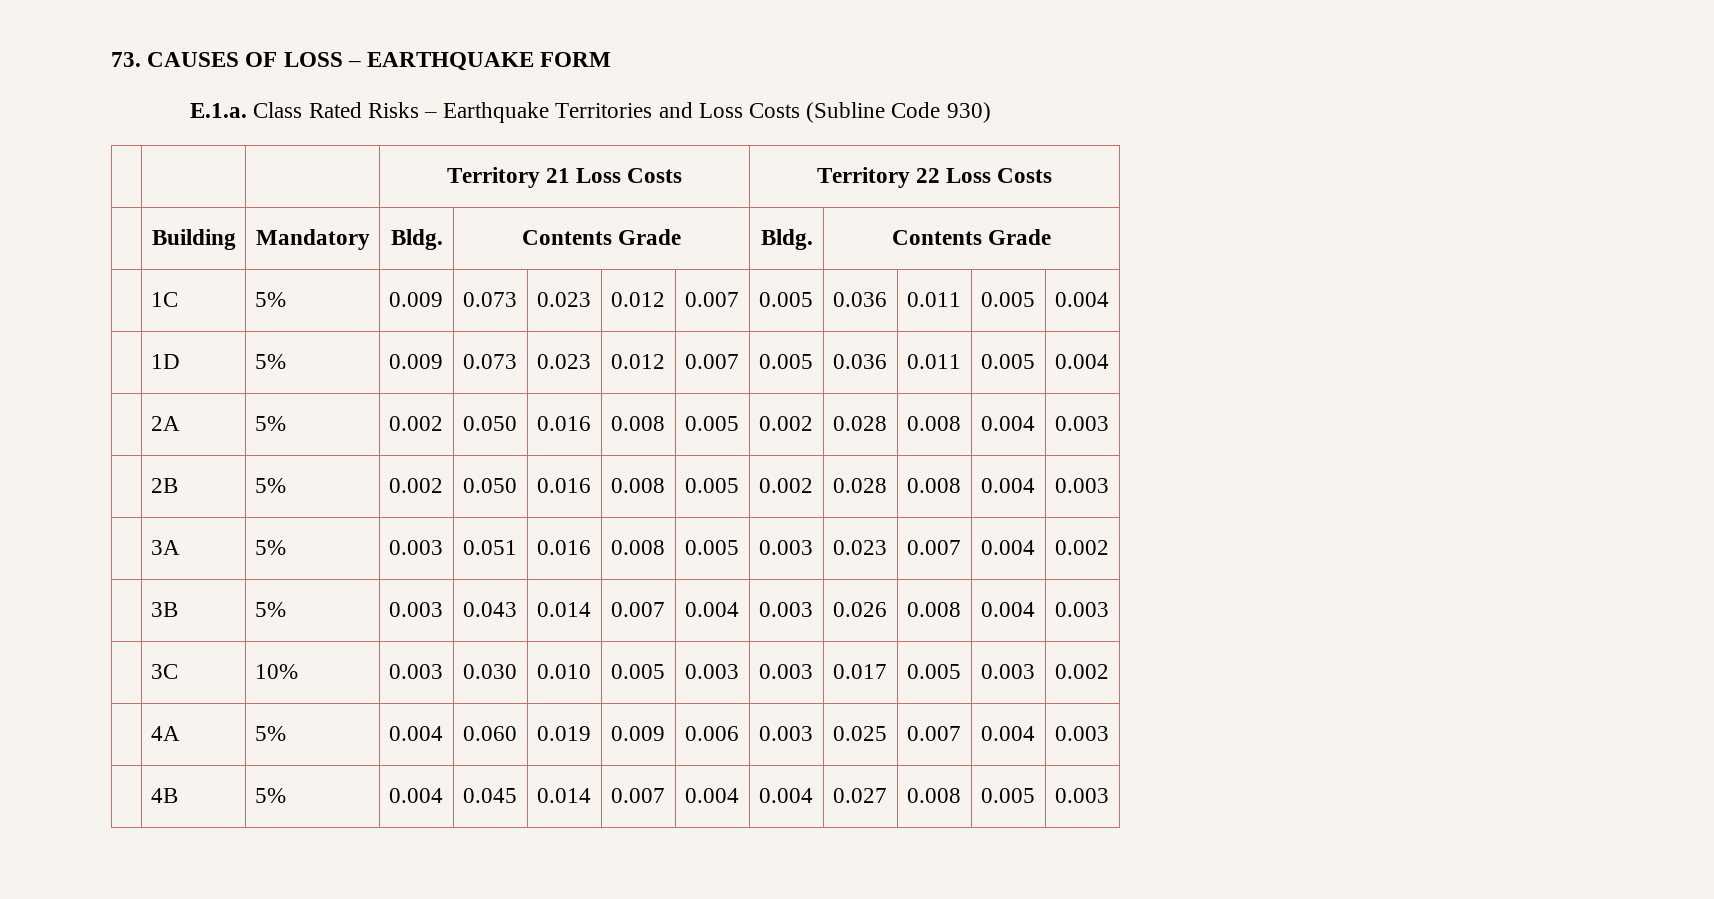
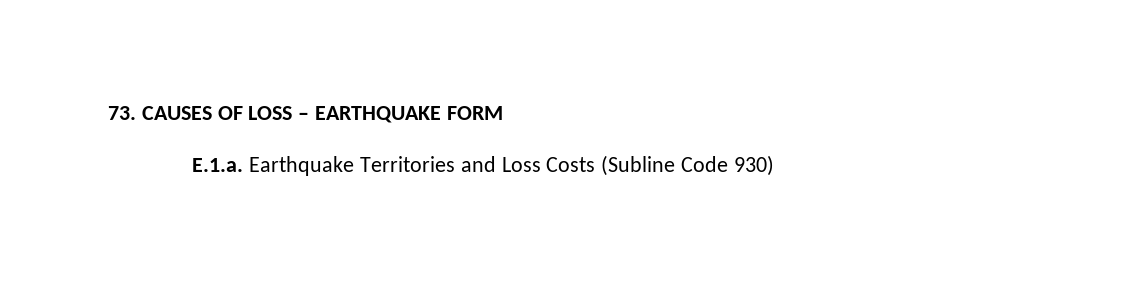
- E.1.a. Class Rated Risks – Earthquake Territories and Loss Costs (Subline Code 930)
+ E.1.a. Earthquake Territories and Loss Costs (Subline Code 930)
- | | | Territory 21 Loss Costs | Territory 22 Loss Costs
- | Building | Mandatory | Bldg. | Contents Grade | Bldg. | Contents Grade
- | 1C | 5% | 0.009 | 0.073 | 0.023 | 0.012 | 0.007 | 0.005 | 0.036 | 0.011 | 0.005 | 0.004
- | 1D | 5% | 0.009 | 0.073 | 0.023 | 0.012 | 0.007 | 0.005 | 0.036 | 0.011 | 0.005 | 0.004
- | 2A | 5% | 0.002 | 0.050 | 0.016 | 0.008 | 0.005 | 0.002 | 0.028 | 0.008 | 0.004 | 0.003
- | 2B | 5% | 0.002 | 0.050 | 0.016 | 0.008 | 0.005 | 0.002 | 0.028 | 0.008 | 0.004 | 0.003
- | 3A | 5% | 0.003 | 0.051 | 0.016 | 0.008 | 0.005 | 0.003 | 0.023 | 0.007 | 0.004 | 0.002
- | 3B | 5% | 0.003 | 0.043 | 0.014 | 0.007 | 0.004 | 0.003 | 0.026 | 0.008 | 0.004 | 0.003
- | 3C | 10% | 0.003 | 0.030 | 0.010 | 0.005 | 0.003 | 0.003 | 0.017 | 0.005 | 0.003 | 0.002
- | 4A | 5% | 0.004 | 0.060 | 0.019 | 0.009 | 0.006 | 0.003 | 0.025 | 0.007 | 0.004 | 0.003
- | 4B | 5% | 0.004 | 0.045 | 0.014 | 0.007 | 0.004 | 0.004 | 0.027 | 0.008 | 0.005 | 0.003

